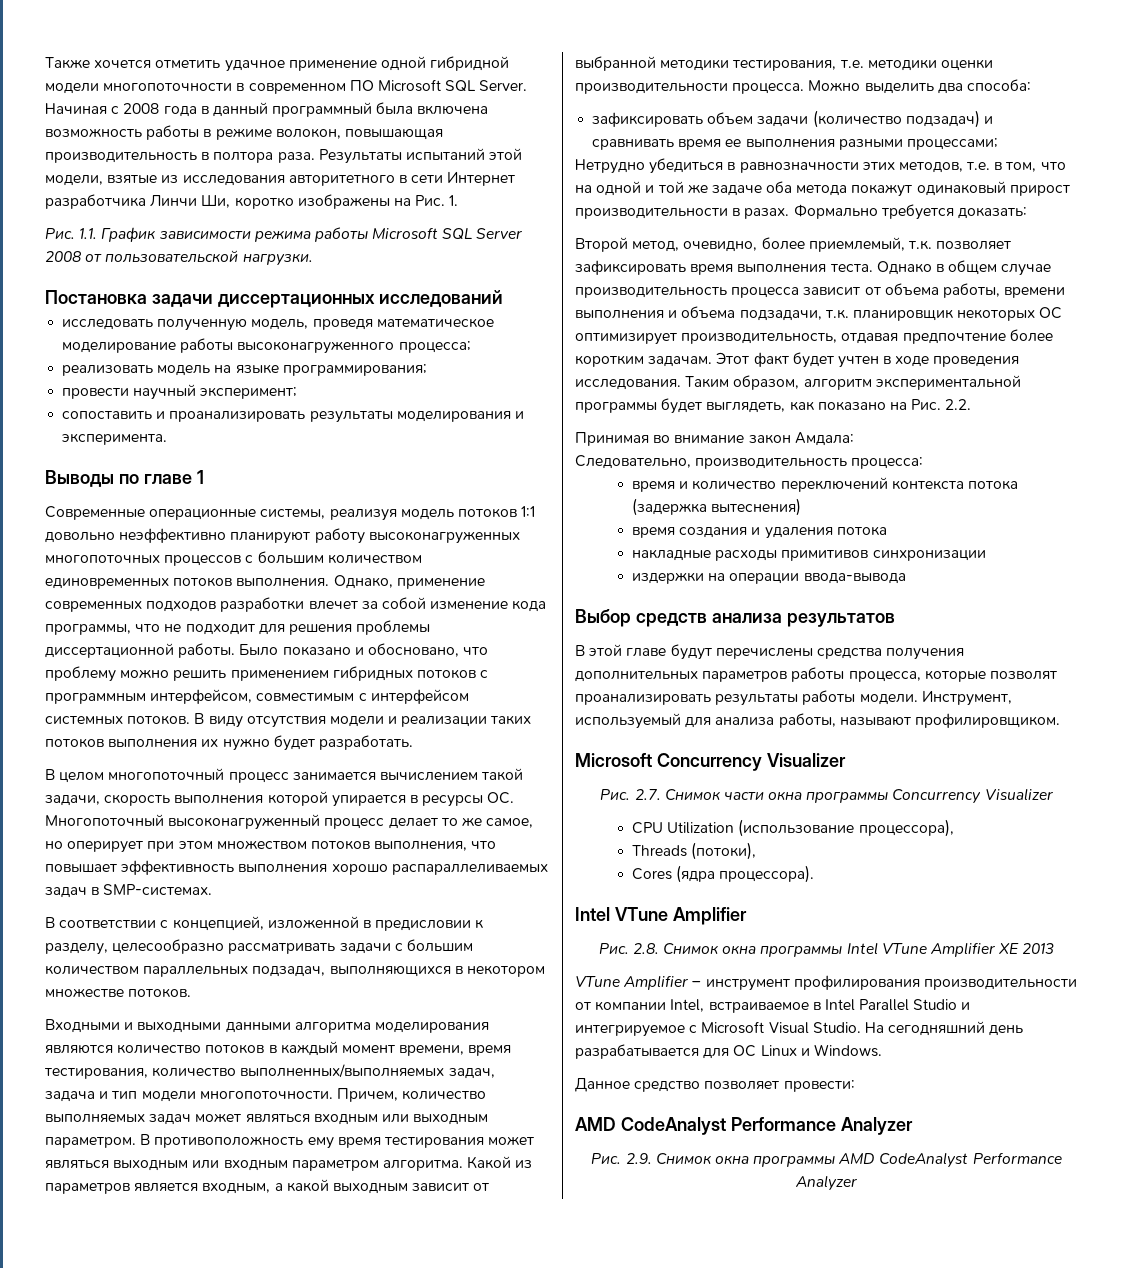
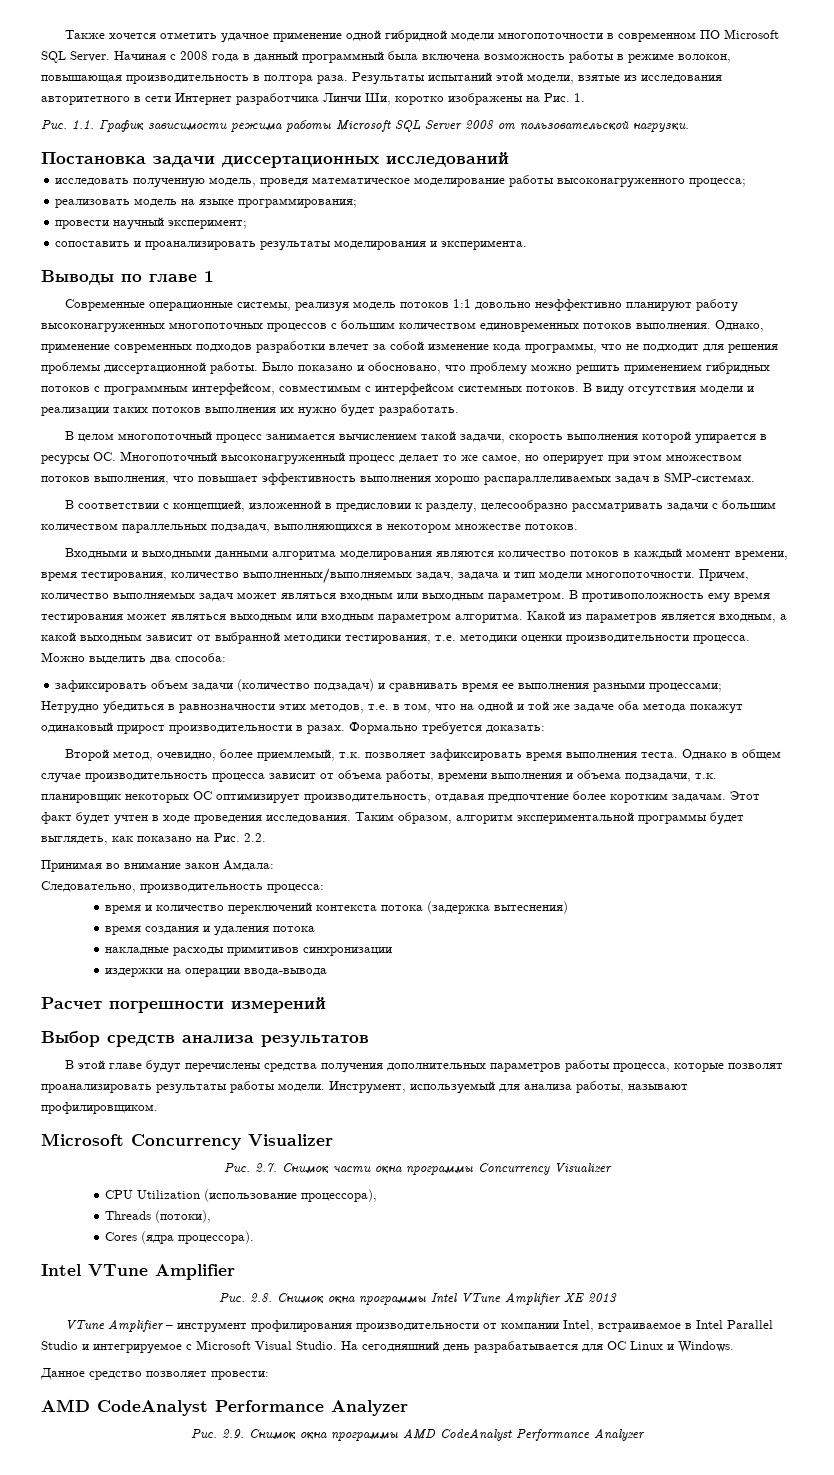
+ Расчет погрешности измерений

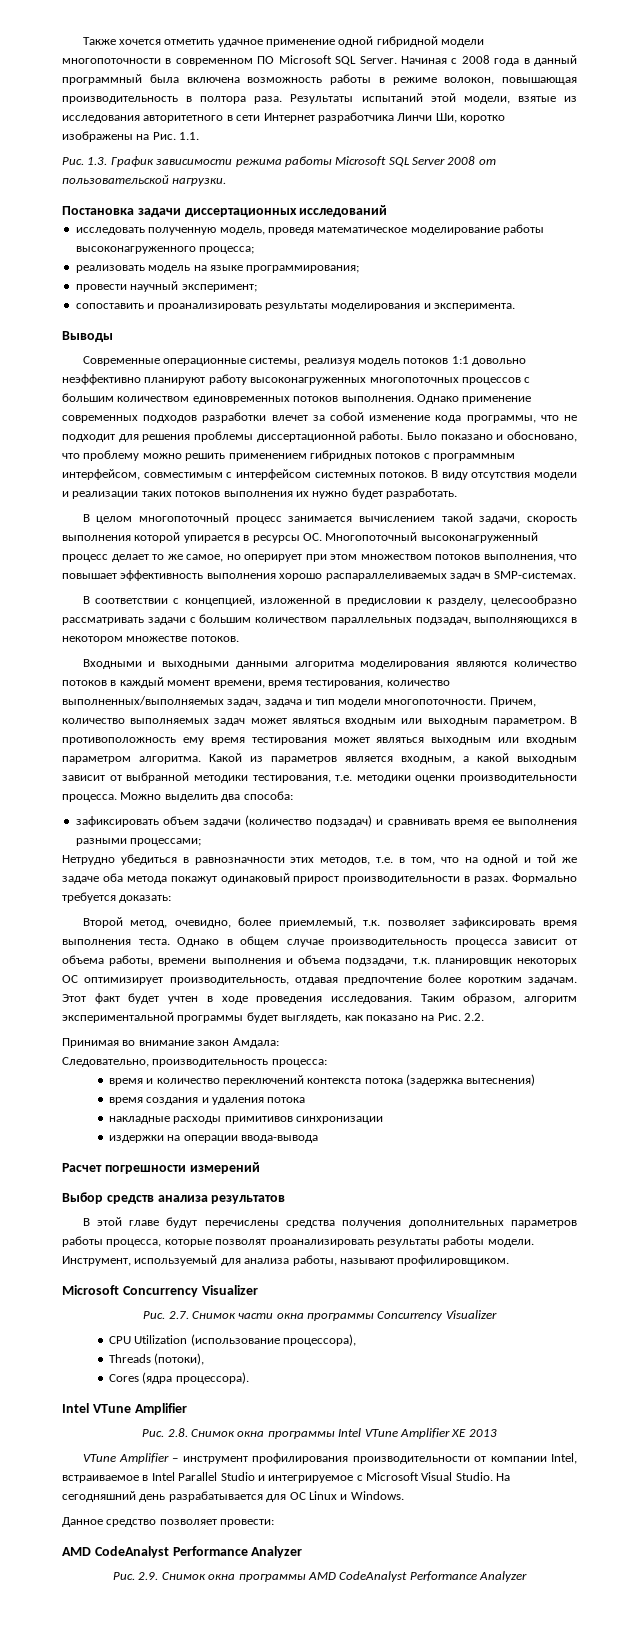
- Результаты испытаний этой модели, взятые из исследования авторитетного в сети Интернет разработчика Линчи Ши, коротко изображены на Рис. 1.
- Рис. 1.1. График зависимости режима работы Microsoft SQL Server 2008 от пользовательской нагрузки.
+ Результаты испытаний этой модели, взятые из исследования авторитетного в сети Интернет разработчика Линчи Ши, коротко изображены на Рис. 1.1.
+ Рис. 1.3. График зависимости режима работы Microsoft SQL Server 2008 от пользовательской нагрузки.
- Выводы по главе 1
+ Выводы
- Однако, применение современных подходов разработки влечет за собой изменение кода программы, что не подходит для решения проблемы диссертационной работы.
+ Однако применение современных подходов разработки влечет за собой изменение кода программы, что не подходит для решения проблемы диссертационной работы.

